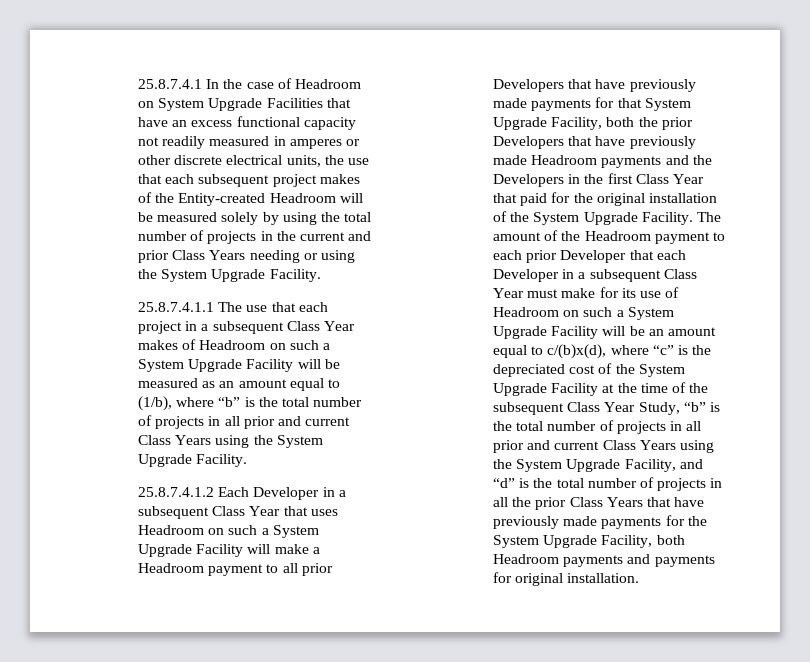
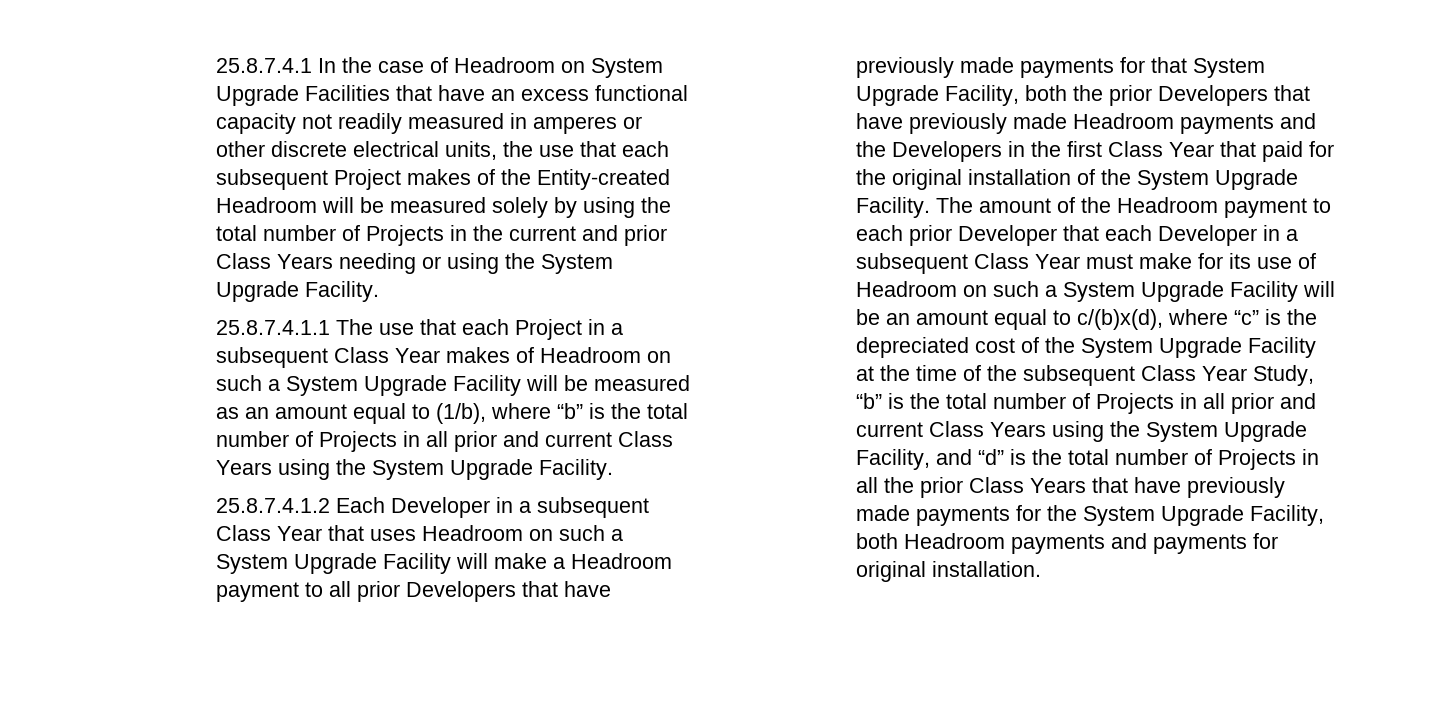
- 25.8.7.4.1 In the case of Headroom on System Upgrade Facilities that have an excess functional capacity not readily measured in amperes or other discrete electrical units, the use that each subsequent project makes of the Entity-created Headroom will be measured solely by using the total number of projects in the current and prior Class Years needing or using the System Upgrade Facility.
+ 25.8.7.4.1 In the case of Headroom on System Upgrade Facilities that have an excess functional capacity not readily measured in amperes or other discrete electrical units, the use that each subsequent Project makes of the Entity-created Headroom will be measured solely by using the total number of Projects in the current and prior Class Years needing or using the System Upgrade Facility.
- 25.8.7.4.1.1 The use that each project in a subsequent Class Year makes of Headroom on such a System Upgrade Facility will be measured as an amount equal to (1/b), where “b” is the total number of projects in all prior and current Class Years using the System Upgrade Facility.
+ 25.8.7.4.1.1 The use that each Project in a subsequent Class Year makes of Headroom on such a System Upgrade Facility will be measured as an amount equal to (1/b), where “b” is the total number of Projects in all prior and current Class Years using the System Upgrade Facility.
- The amount of the Headroom payment to each prior Developer that each Developer in a subsequent Class Year must make for its use of Headroom on such a System Upgrade Facility will be an amount equal to c/(b)x(d), where “c” is the depreciated cost of the System Upgrade Facility at the time of the subsequent Class Year Study, “b” is the total number of projects in all prior and current Class Years using the System Upgrade Facility, and “d” is the total number of projects in all the prior Class Years that have previously made payments for the System Upgrade Facility, both Headroom payments and payments for original installation.
+ The amount of the Headroom payment to each prior Developer that each Developer in a subsequent Class Year must make for its use of Headroom on such a System Upgrade Facility will be an amount equal to c/(b)x(d), where “c” is the depreciated cost of the System Upgrade Facility at the time of the subsequent Class Year Study, “b” is the total number of Projects in all prior and current Class Years using the System Upgrade Facility, and “d” is the total number of Projects in all the prior Class Years that have previously made payments for the System Upgrade Facility, both Headroom payments and payments for original installation.

